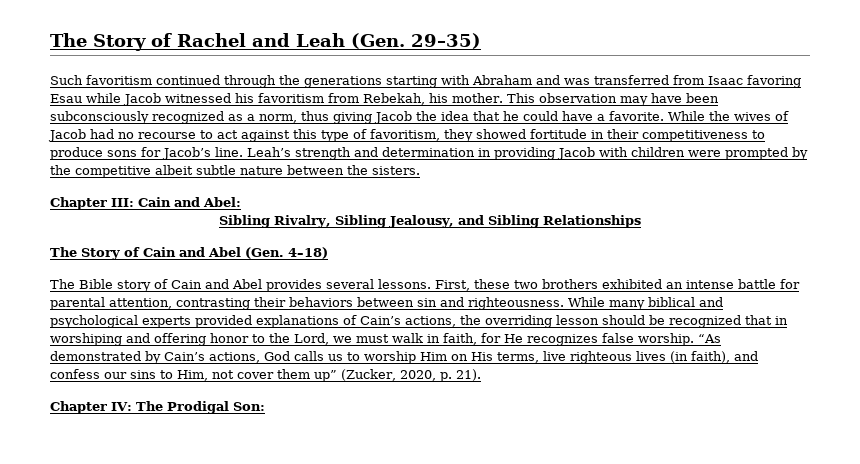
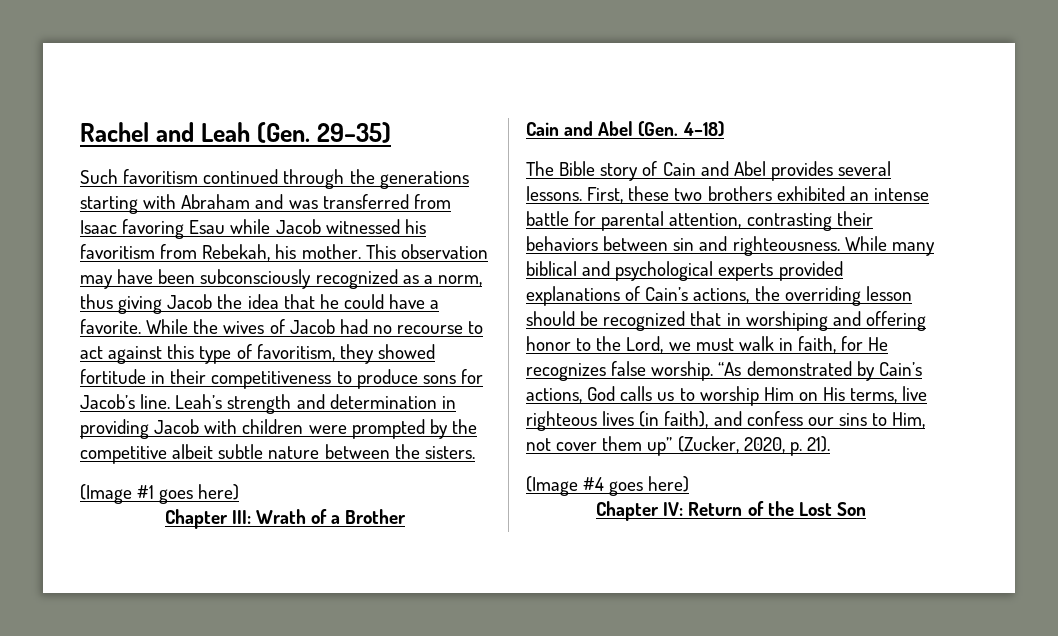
- The Story of Rachel and Leah (Gen. 29–35)
+ Rachel and Leah (Gen. 29–35)
- Chapter III: Cain and Abel:
- Sibling Rivalry, Sibling Jealousy, and Sibling Relationships
- The Story of Cain and Abel (Gen. 4–18)
+ (Image #1 goes here)
+ Chapter III: Wrath of a Brother
+ Cain and Abel (Gen. 4–18)
- Chapter IV: The Prodigal Son:
+ (Image #4 goes here)
+ Chapter IV: Return of the Lost Son

